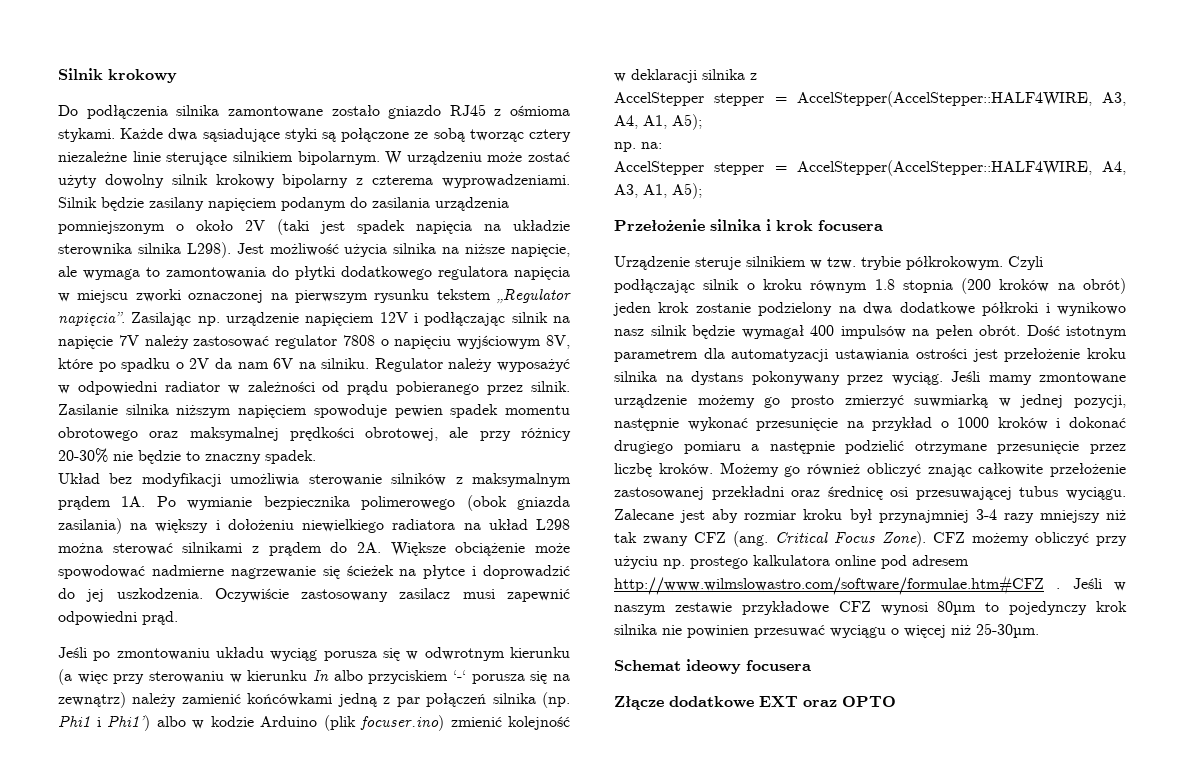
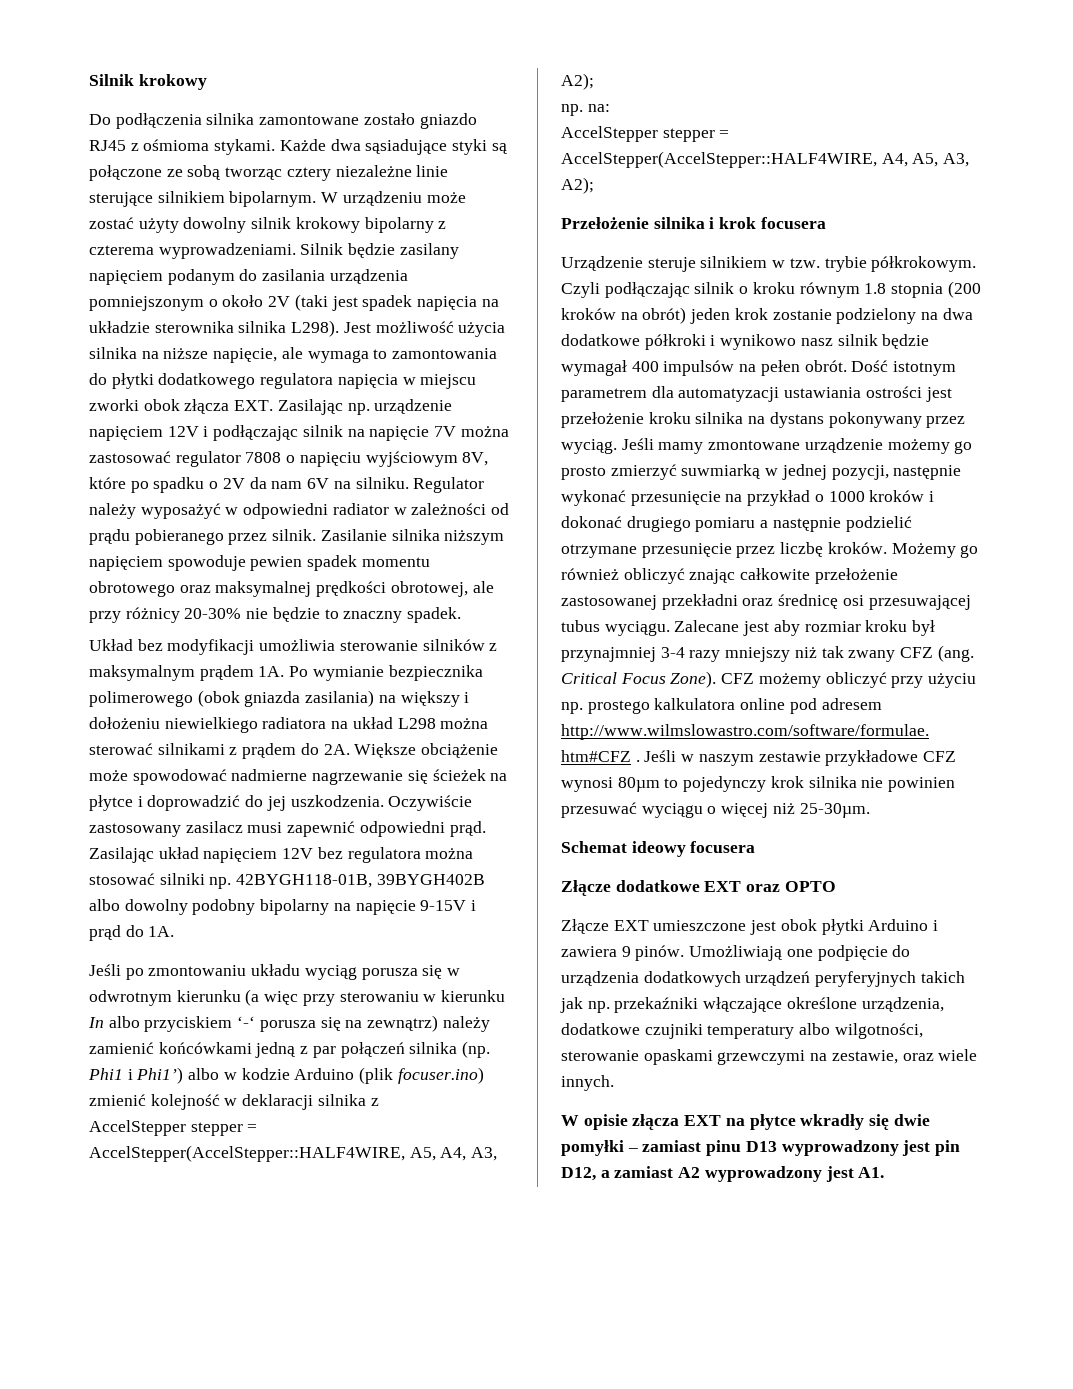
- Jest możliwość użycia silnika na niższe napięcie, ale wymaga to zamontowania do płytki dodatkowego regulatora napięcia w miejscu zworki oznaczonej na pierwszym rysunku tekstem „Regulator napięcia”. Zasilając np. urządzenie napięciem 12V i podłączając silnik na napięcie 7V należy zastosować regulator 7808 o napięciu wyjściowym 8V, które po spadku o 2V da nam 6V na silniku.
+ Jest możliwość użycia silnika na niższe napięcie, ale wymaga to zamontowania do płytki dodatkowego regulatora napięcia w miejscu zworki obok złącza EXT. Zasilając np. urządzenie napięciem 12V i podłączając silnik na napięcie 7V można zastosować regulator 7808 o napięciu wyjściowym 8V, które po spadku o 2V da nam 6V na silniku.
+ Zasilając układ napięciem 12V bez regulatora można stosować silniki np. 42BYGH118-01B, 39BYGH402B albo dowolny podobny bipolarny na napięcie 9-15V i prąd do 1A.
- AccelStepper stepper = AccelStepper(AccelStepper::HALF4WIRE, A3, A4, A1, A5);
+ AccelStepper stepper = AccelStepper(AccelStepper::HALF4WIRE, A5, A4, A3, A2);
- AccelStepper stepper = AccelStepper(AccelStepper::HALF4WIRE, A4, A3, A1, A5);
+ AccelStepper stepper = AccelStepper(AccelStepper::HALF4WIRE, A4, A5, A3, A2);
+ Złącze EXT umieszczone jest obok płytki Arduino i zawiera 9 pinów. Umożliwiają one podpięcie do urządzenia dodatkowych urządzeń peryferyjnych takich jak np. przekaźniki włączające określone urządzenia, dodatkowe czujniki temperatury albo wilgotności, sterowanie opaskami grzewczymi na zestawie, oraz wiele innych.
+ W opisie złącza EXT na płytce wkradły się dwie pomyłki – zamiast pinu D13 wyprowadzony jest pin D12, a zamiast A2 wyprowadzony jest A1.

